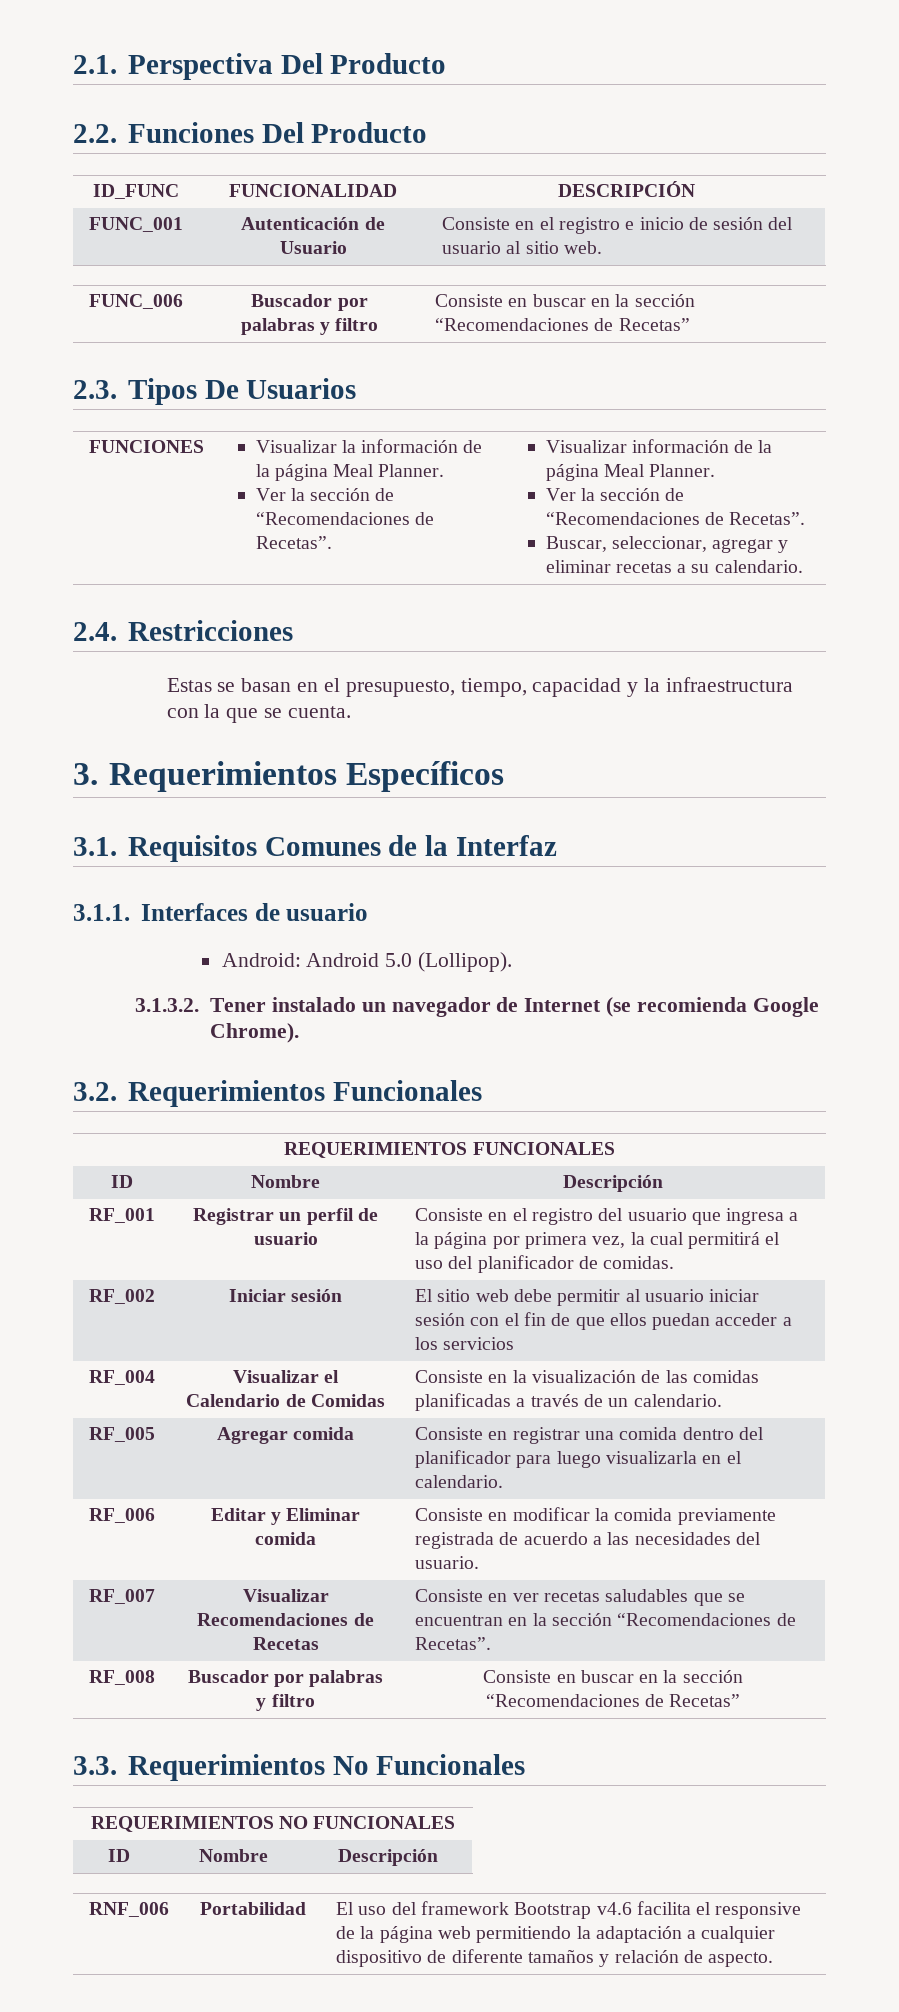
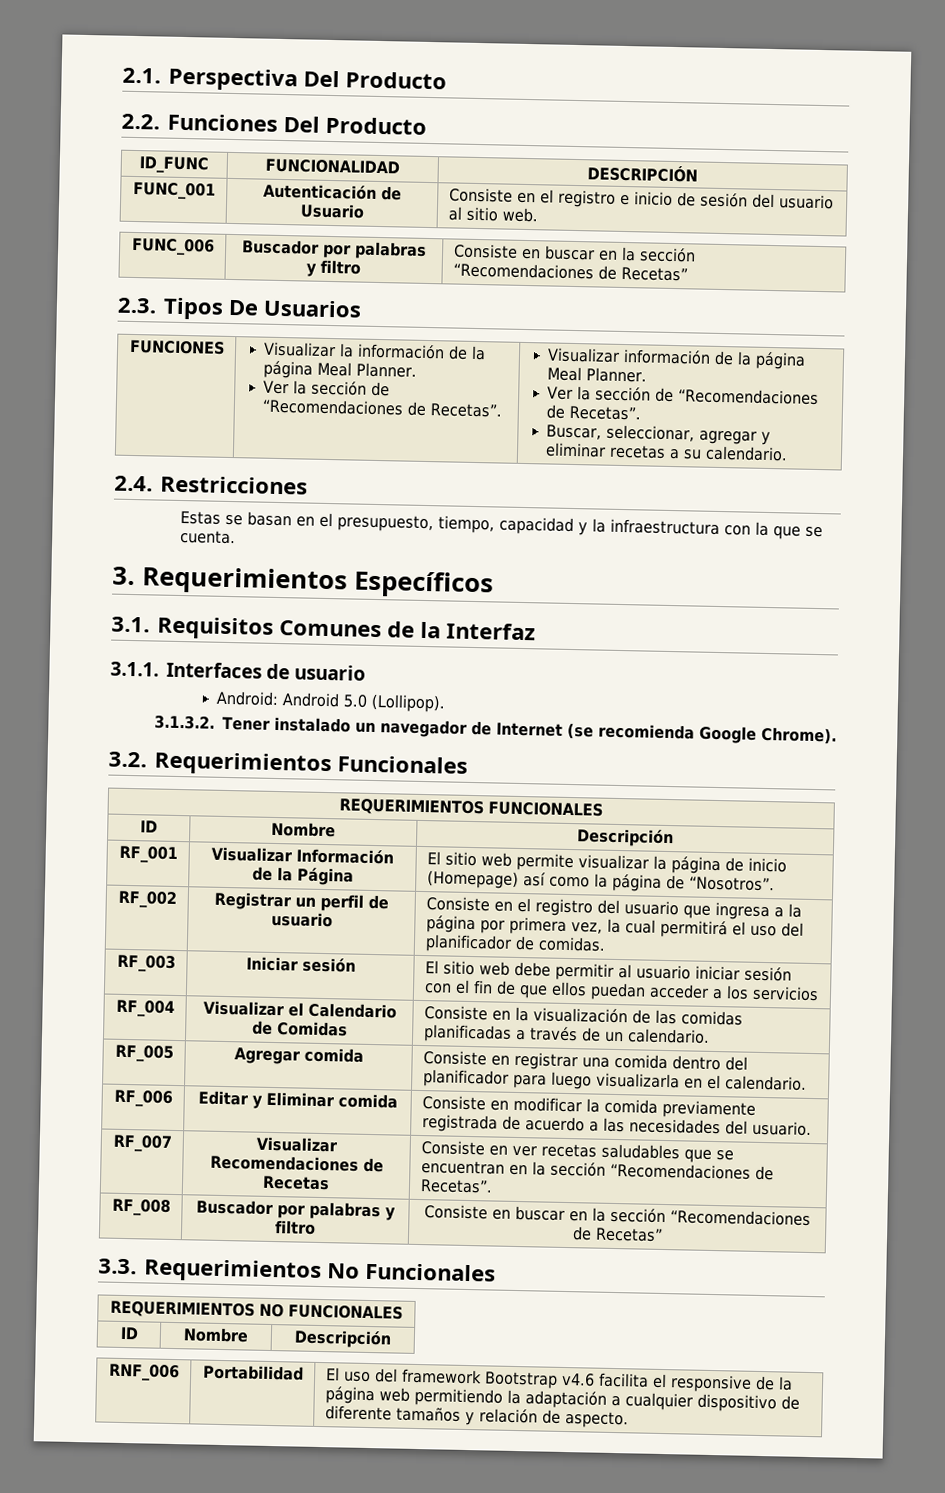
- RF_001 | Registrar un perfil de usuario | Consiste en el registro del usuario que ingresa a la página por primera vez, la cual permitirá el uso del planificador de comidas.
+ RF_001 | Visualizar Información de la Página | El sitio web permite visualizar la página de inicio (Homepage) así como la página de “Nosotros”.
+ RF_002 | Registrar un perfil de usuario | Consiste en el registro del usuario que ingresa a la página por primera vez, la cual permitirá el uso del planificador de comidas.
- RF_002 | Iniciar sesión | El sitio web debe permitir al usuario iniciar sesión con el fin de que ellos puedan acceder a los servicios
+ RF_003 | Iniciar sesión | El sitio web debe permitir al usuario iniciar sesión con el fin de que ellos puedan acceder a los servicios

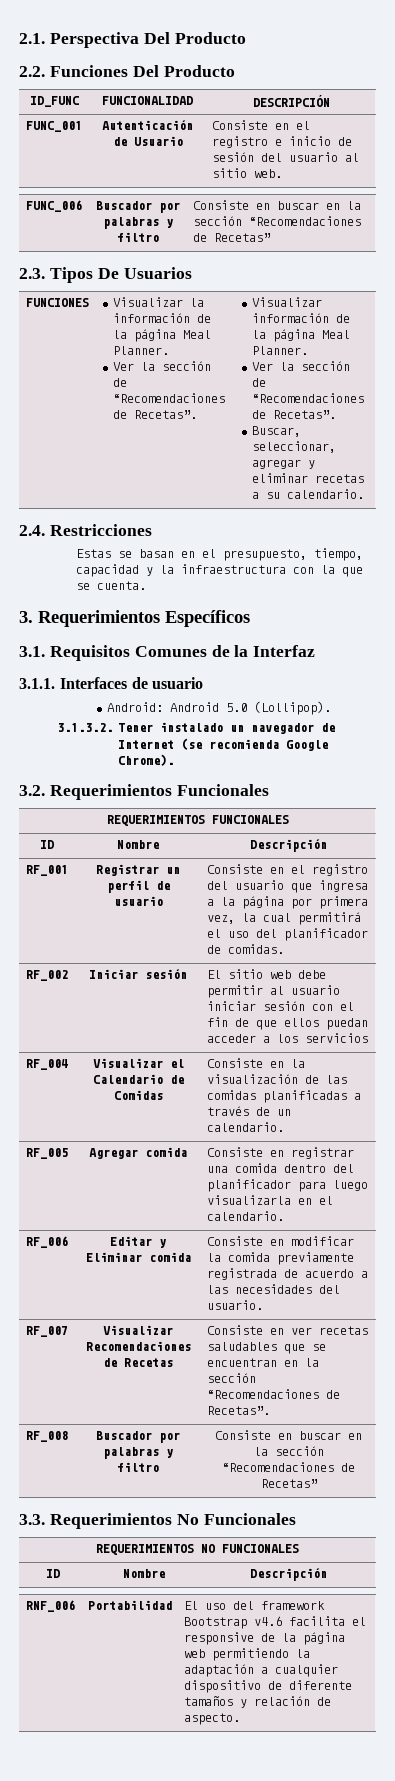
- RF_001 | Visualizar Información de la Página | El sitio web permite visualizar la página de inicio (Homepage) así como la página de “Nosotros”.
- RF_002 | Registrar un perfil de usuario | Consiste en el registro del usuario que ingresa a la página por primera vez, la cual permitirá el uso del planificador de comidas.
+ RF_001 | Registrar un perfil de usuario | Consiste en el registro del usuario que ingresa a la página por primera vez, la cual permitirá el uso del planificador de comidas.
- RF_003 | Iniciar sesión | El sitio web debe permitir al usuario iniciar sesión con el fin de que ellos puedan acceder a los servicios
+ RF_002 | Iniciar sesión | El sitio web debe permitir al usuario iniciar sesión con el fin de que ellos puedan acceder a los servicios

